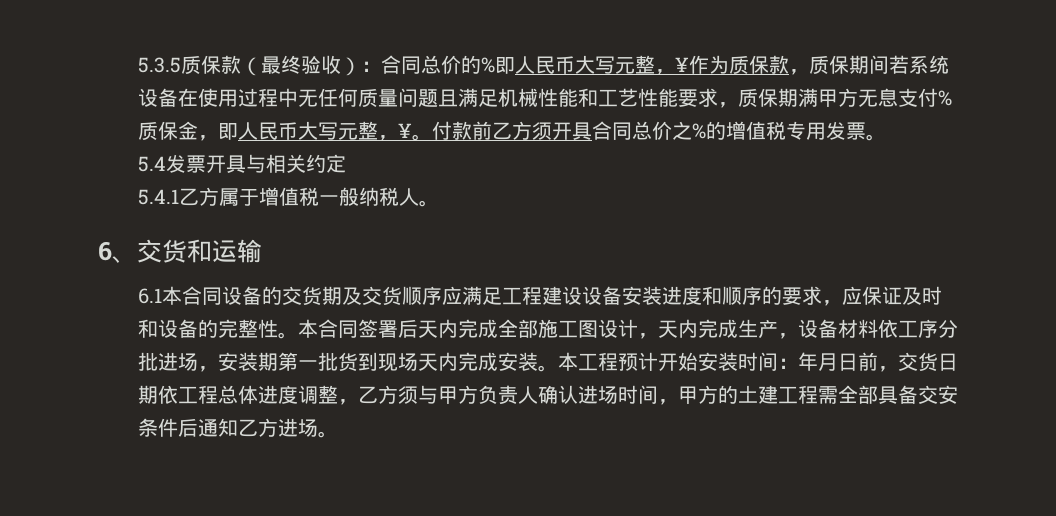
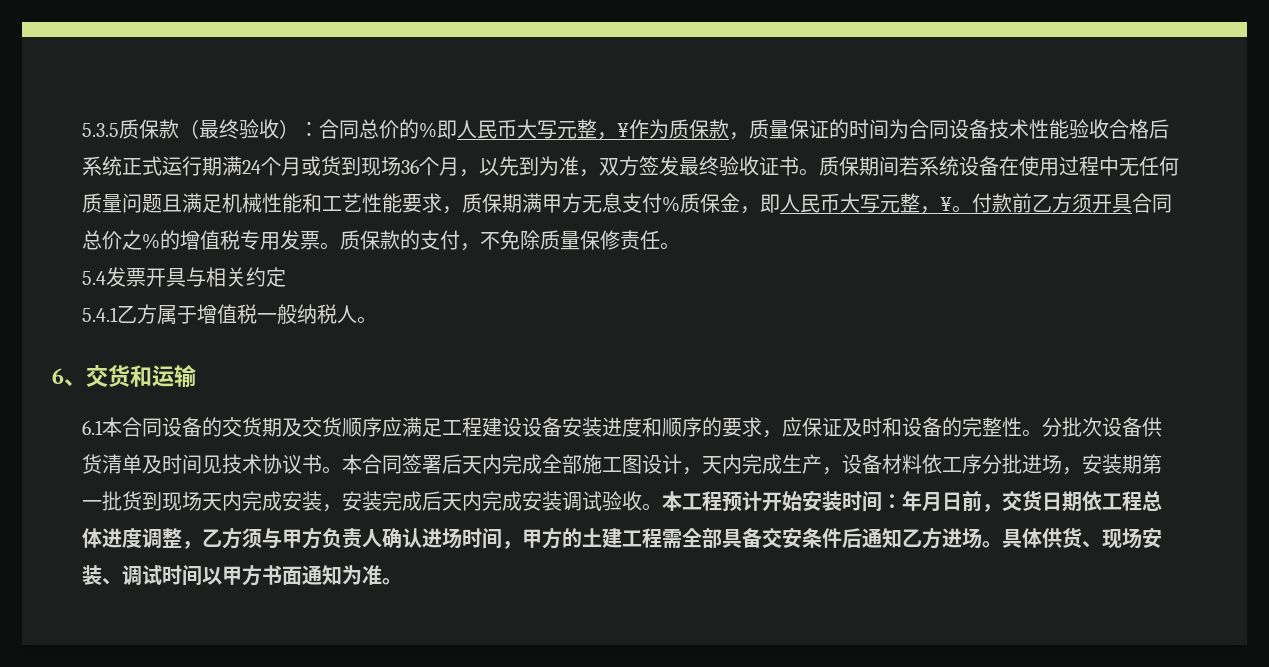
- 5.3.5质保款（最终验收）：合同总价的%即人民币大写元整，¥作为质保款，质保期间若系统设备在使用过程中无任何质量问题且满足机械性能和工艺性能要求，质保期满甲方无息支付%质保金，即人民币大写元整，¥。
+ 5.3.5质保款（最终验收）：合同总价的%即人民币大写元整，¥作为质保款，质量保证的时间为合同设备技术性能验收合格后系统正式运行期满24个月或货到现场36个月，以先到为准，双方签发最终验收证书。质保期间若系统设备在使用过程中无任何质量问题且满足机械性能和工艺性能要求，质保期满甲方无息支付%质保金，即人民币大写元整，¥。
+ 质保款的支付，不免除质量保修责任。
+ 分批次设备供货清单及时间见技术协议书。
- 本合同签署后天内完成全部施工图设计，天内完成生产，设备材料依工序分批进场，安装期第一批货到现场天内完成安装。
+ 本合同签署后天内完成全部施工图设计，天内完成生产，设备材料依工序分批进场，安装期第一批货到现场天内完成安装，安装完成后天内完成安装调试验收。
+ 具体供货、现场安装、调试时间以甲方书面通知为准。

